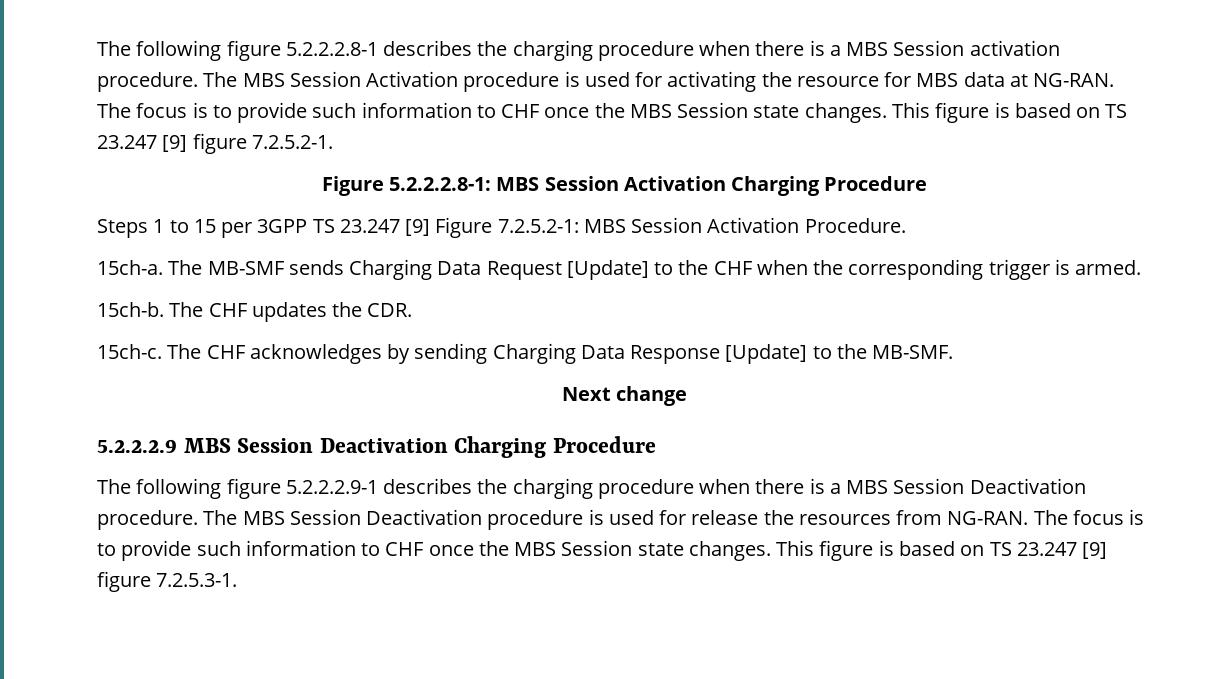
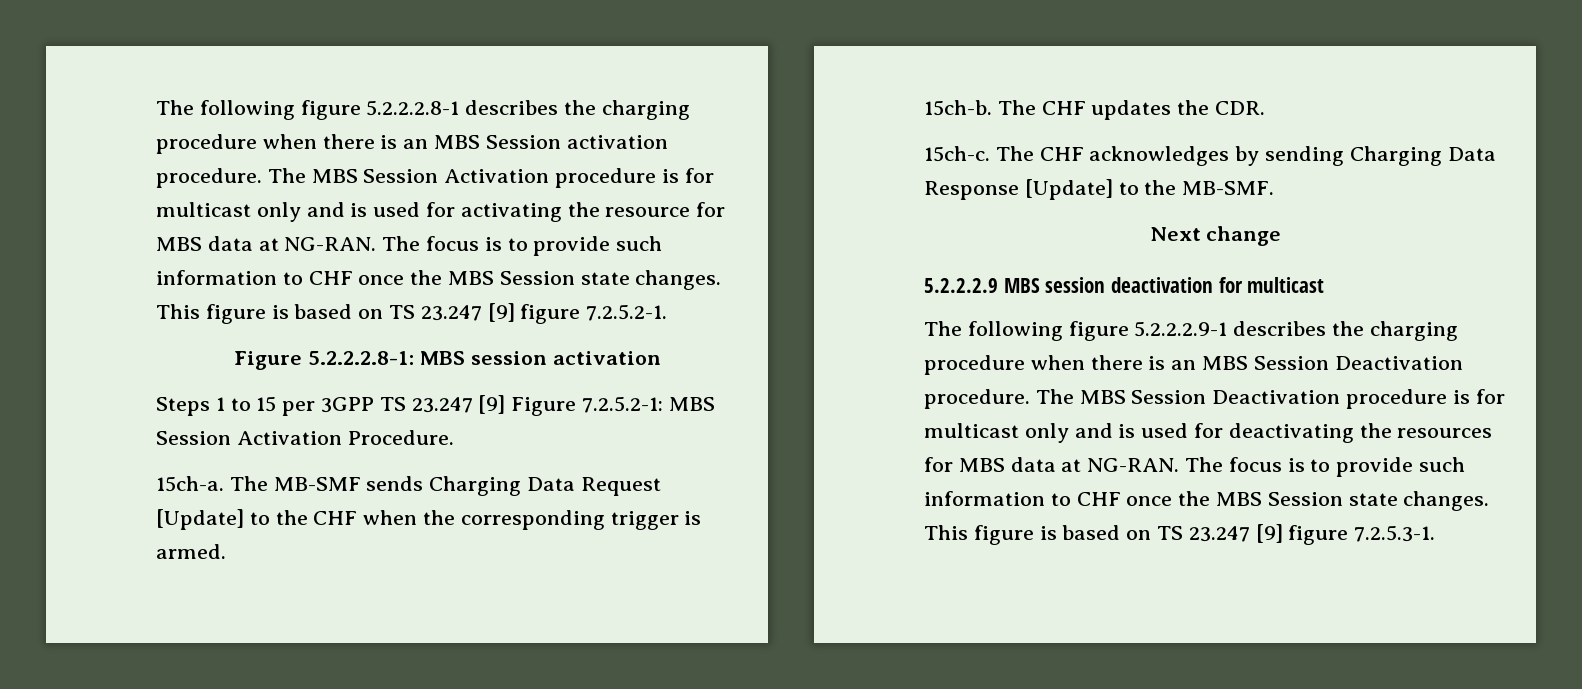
- The following figure 5.2.2.2.8-1 describes the charging procedure when there is a MBS Session activation procedure.
+ The following figure 5.2.2.2.8-1 describes the charging procedure when there is an MBS Session activation procedure.
- The MBS Session Activation procedure is used for activating the resource for MBS data at NG-RAN.
+ The MBS Session Activation procedure is for multicast only and is used for activating the resource for MBS data at NG-RAN.
- Figure 5.2.2.2.8-1: MBS Session Activation Charging Procedure
+ Figure 5.2.2.2.8-1: MBS session activation
- 5.2.2.2.9 MBS Session Deactivation Charging Procedure
+ 5.2.2.2.9 MBS session deactivation for multicast
- The following figure 5.2.2.2.9-1 describes the charging procedure when there is a MBS Session Deactivation procedure.
+ The following figure 5.2.2.2.9-1 describes the charging procedure when there is an MBS Session Deactivation procedure.
- The MBS Session Deactivation procedure is used for release the resources from NG-RAN.
+ The MBS Session Deactivation procedure is for multicast only and is used for deactivating the resources for MBS data at NG-RAN.

